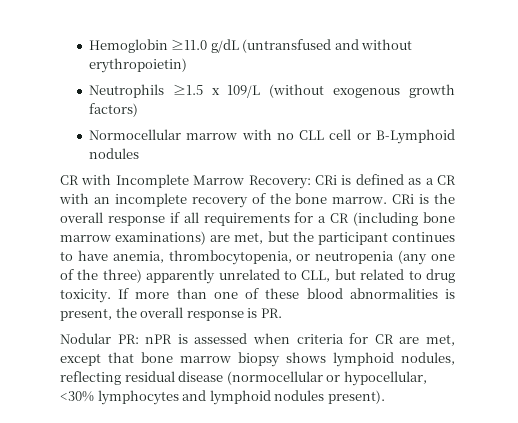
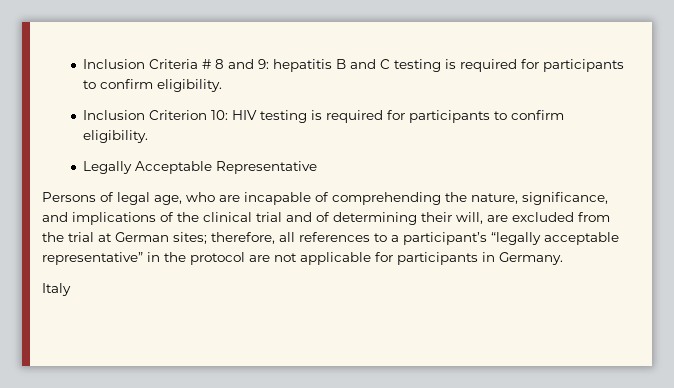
- Hemoglobin ≥11.0 g/dL (untransfused and without erythropoietin)
- Neutrophils ≥1.5 x 109/L (without exogenous growth factors)
- Normocellular marrow with no CLL cell or B-Lymphoid nodules
- CR with Incomplete Marrow Recovery: CRi is defined as a CR with an incomplete recovery of the bone marrow. CRi is the overall response if all requirements for a CR (including bone marrow examinations) are met, but the participant continues to have anemia, thrombocytopenia, or neutropenia (any one of the three) apparently unrelated to CLL, but related to drug toxicity. If more than one of these blood abnormalities is present, the overall response is PR.
- Nodular PR: nPR is assessed when criteria for CR are met, except that bone marrow biopsy shows lymphoid nodules, reflecting residual disease (normocellular or hypocellular, <30% lymphocytes and lymphoid nodules present).
+ Inclusion Criteria # 8 and 9: hepatitis B and C testing is required for participants to confirm eligibility.
+ Inclusion Criterion 10: HIV testing is required for participants to confirm eligibility.
+ Legally Acceptable Representative
+ Persons of legal age, who are incapable of comprehending the nature, significance, and implications of the clinical trial and of determining their will, are excluded from the trial at German sites; therefore, all references to a participant’s “legally acceptable representative” in the protocol are not applicable for participants in Germany.
+ Italy

